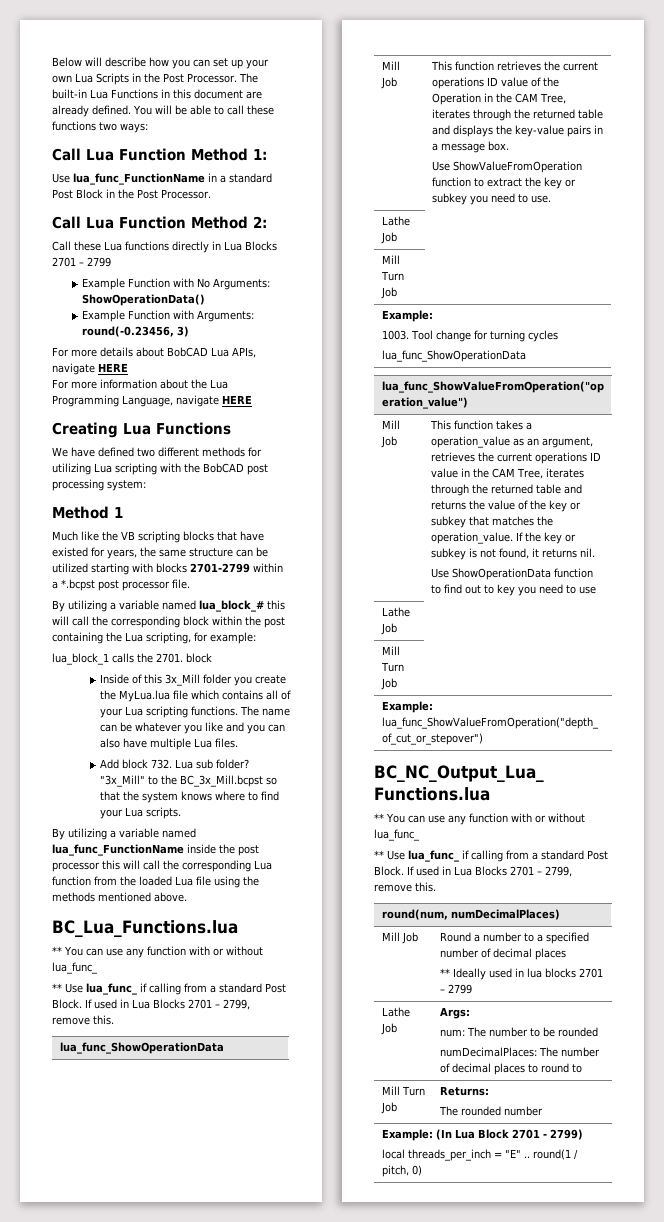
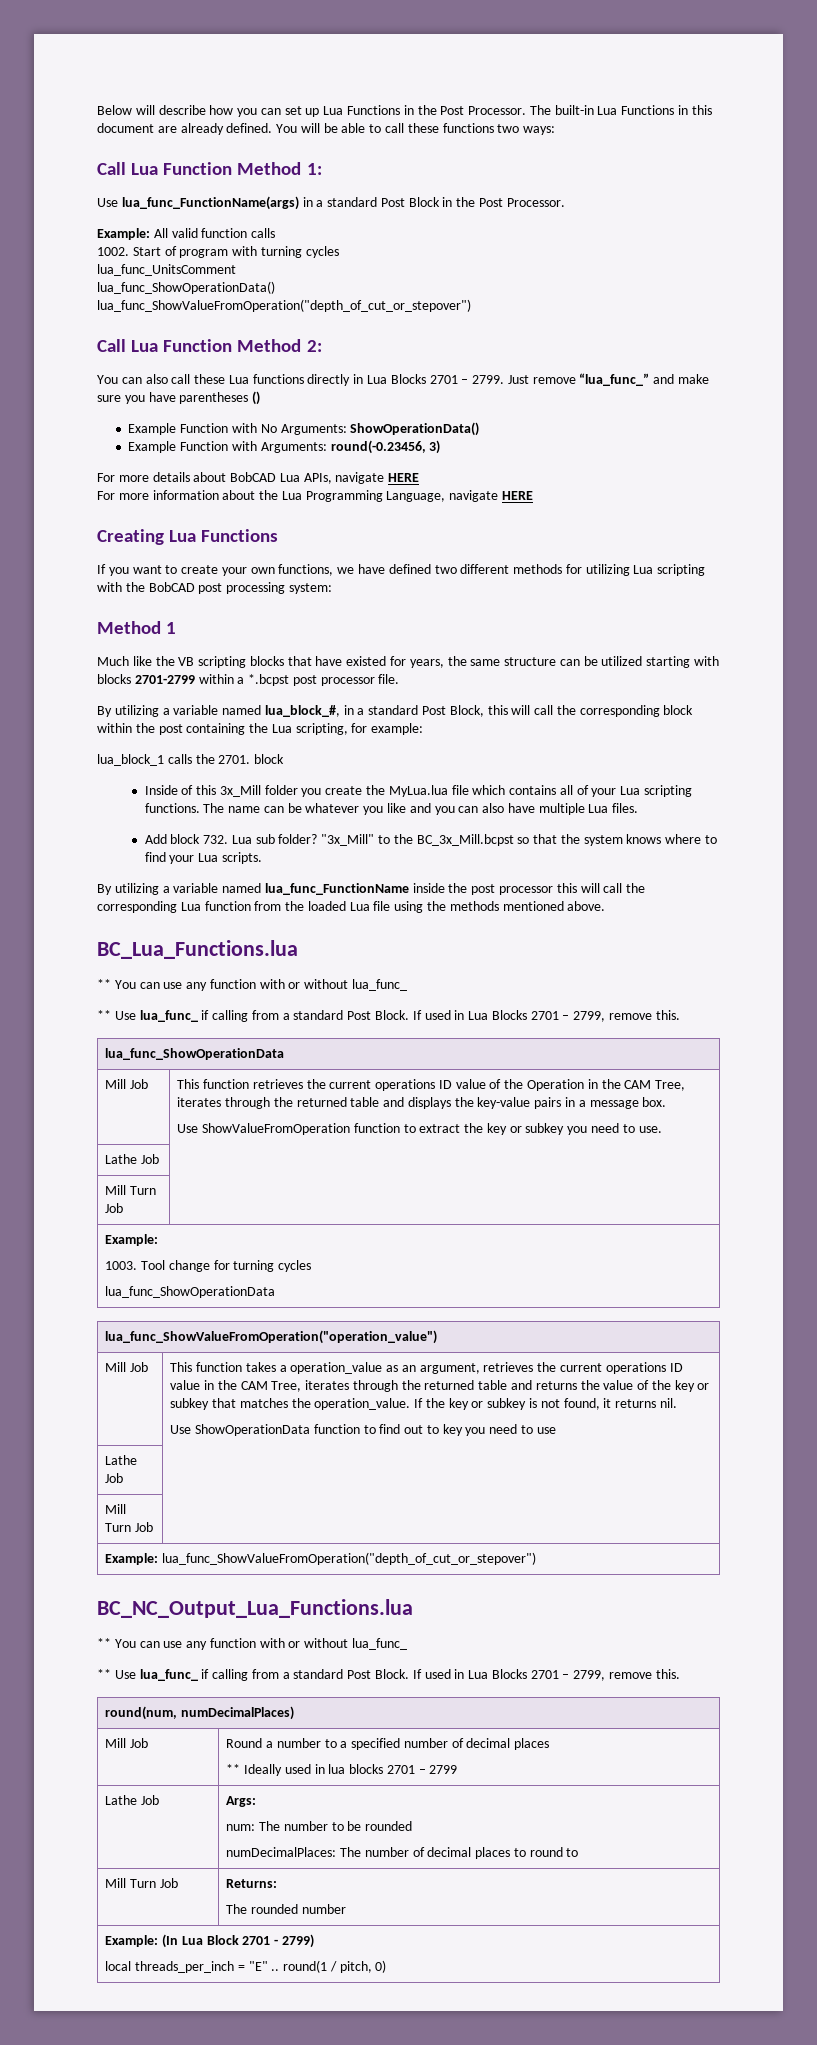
- Below will describe how you can set up your own Lua Scripts in the Post Processor.
+ Below will describe how you can set up Lua Functions in the Post Processor.
- Use lua_func_FunctionName in a standard Post Block in the Post Processor.
+ Use lua_func_FunctionName(args) in a standard Post Block in the Post Processor.
+ Example: All valid function calls
+ 1002. Start of program with turning cycles
+ lua_func_UnitsComment
+ lua_func_ShowOperationData()
+ lua_func_ShowValueFromOperation("depth_of_cut_or_stepover")
- Call these Lua functions directly in Lua Blocks 2701 – 2799
+ You can also call these Lua functions directly in Lua Blocks 2701 – 2799. Just remove “lua_func_” and make sure you have parentheses ()
- We have defined two different methods for utilizing Lua scripting with the BobCAD post processing system:
+ If you want to create your own functions, we have defined two different methods for utilizing Lua scripting with the BobCAD post processing system:
- By utilizing a variable named lua_block_# this will call the corresponding block within the post containing the Lua scripting, for example:
+ By utilizing a variable named lua_block_#, in a standard Post Block, this will call the corresponding block within the post containing the Lua scripting, for example:

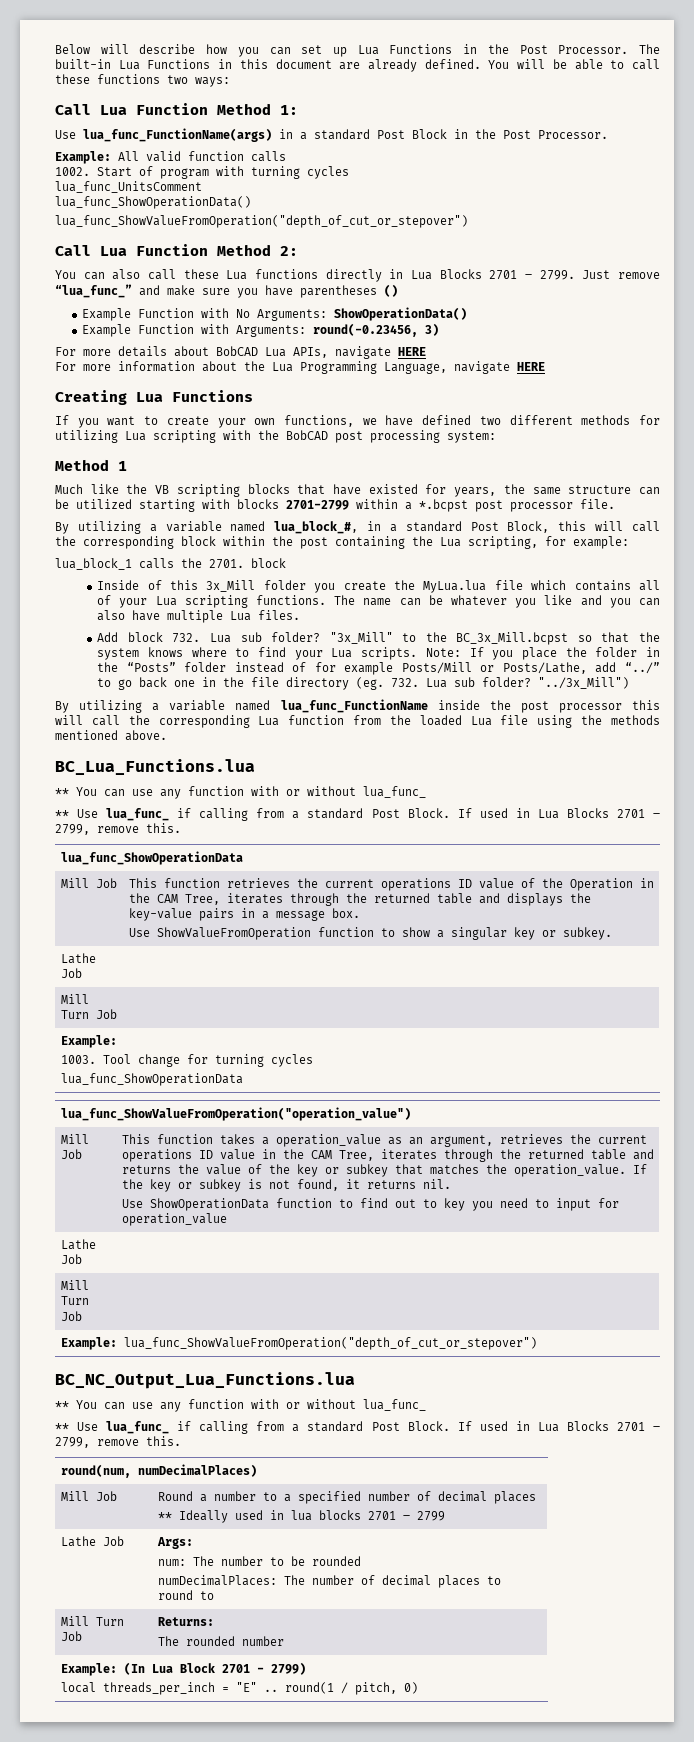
+ Note: If you place the folder in the “Posts” folder instead of for example Posts/Mill or Posts/Lathe, add “../” to go back one in the file directory (eg. 732. Lua sub folder? "../3x_Mill")
- Use ShowValueFromOperation function to extract the key or subkey you need to use.
+ Use ShowValueFromOperation function to show a singular key or subkey.
- Use ShowOperationData function to find out to key you need to use
+ Use ShowOperationData function to find out to key you need to input for operation_value

